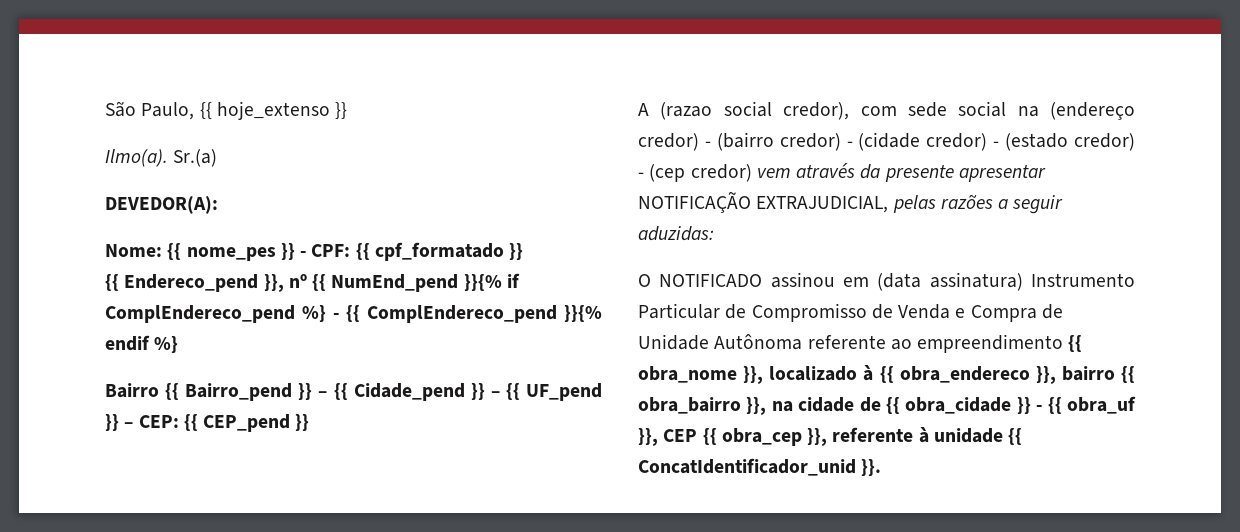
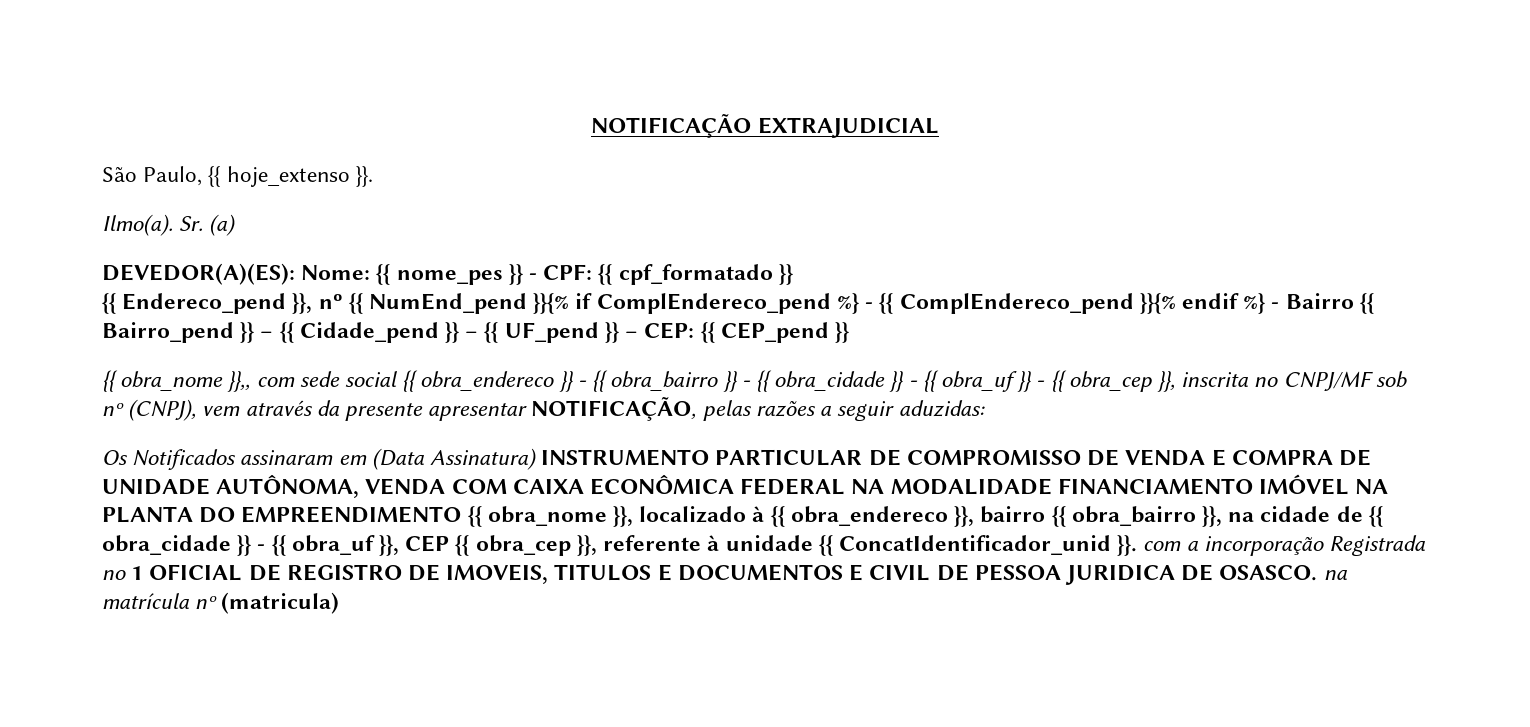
+ NOTIFICAÇÃO EXTRAJUDICIAL
- São Paulo, {{ hoje_extenso }}
+ São Paulo, {{ hoje_extenso }}.
- Sr.(a)
- DEVEDOR(A):
- Nome: {{ nome_pes }} - CPF: {{ cpf_formatado }}
+ Sr. (a)
+ DEVEDOR(A)(ES): Nome: {{ nome_pes }} - CPF: {{ cpf_formatado }}
- {{ Endereco_pend }}, nº {{ NumEnd_pend }}{% if ComplEndereco_pend %} - {{ ComplEndereco_pend }}{% endif %}
- Bairro {{ Bairro_pend }} – {{ Cidade_pend }} – {{ UF_pend }} – CEP: {{ CEP_pend }}
+ {{ Endereco_pend }}, nº {{ NumEnd_pend }}{% if ComplEndereco_pend %} - {{ ComplEndereco_pend }}{% endif %} - Bairro {{ Bairro_pend }} – {{ Cidade_pend }} – {{ UF_pend }} – CEP: {{ CEP_pend }}
- A (razao social credor), com sede social na (endereço credor) - (bairro credor) - (cidade credor) - (estado credor) - (cep credor) vem através da presente apresentar NOTIFICAÇÃO EXTRAJUDICIAL, pelas razões a seguir aduzidas:
+ {{ obra_nome }},, com sede social {{ obra_endereco }} - {{ obra_bairro }} - {{ obra_cidade }} - {{ obra_uf }} - {{ obra_cep }}, inscrita no CNPJ/MF sob nº (CNPJ), vem através da presente apresentar NOTIFICAÇÃO, pelas razões a seguir aduzidas:
- O NOTIFICADO assinou em (data assinatura) Instrumento Particular de Compromisso de Venda e Compra de Unidade Autônoma referente ao empreendimento {{ obra_nome }}, localizado à {{ obra_endereco }}, bairro {{ obra_bairro }}, na cidade de {{ obra_cidade }} - {{ obra_uf }}, CEP {{ obra_cep }}, referente à unidade {{ ConcatIdentificador_unid }}.
+ Os Notificados assinaram em (Data Assinatura) INSTRUMENTO PARTICULAR DE COMPROMISSO DE VENDA E COMPRA DE UNIDADE AUTÔNOMA, VENDA COM CAIXA ECONÔMICA FEDERAL NA MODALIDADE FINANCIAMENTO IMÓVEL NA PLANTA DO EMPREENDIMENTO {{ obra_nome }}, localizado à {{ obra_endereco }}, bairro {{ obra_bairro }}, na cidade de {{ obra_cidade }} - {{ obra_uf }}, CEP {{ obra_cep }}, referente à unidade {{ ConcatIdentificador_unid }}. com a incorporação Registrada no 1 OFICIAL DE REGISTRO DE IMOVEIS, TITULOS E DOCUMENTOS E CIVIL DE PESSOA JURIDICA DE OSASCO. na matrícula nº (matricula)

